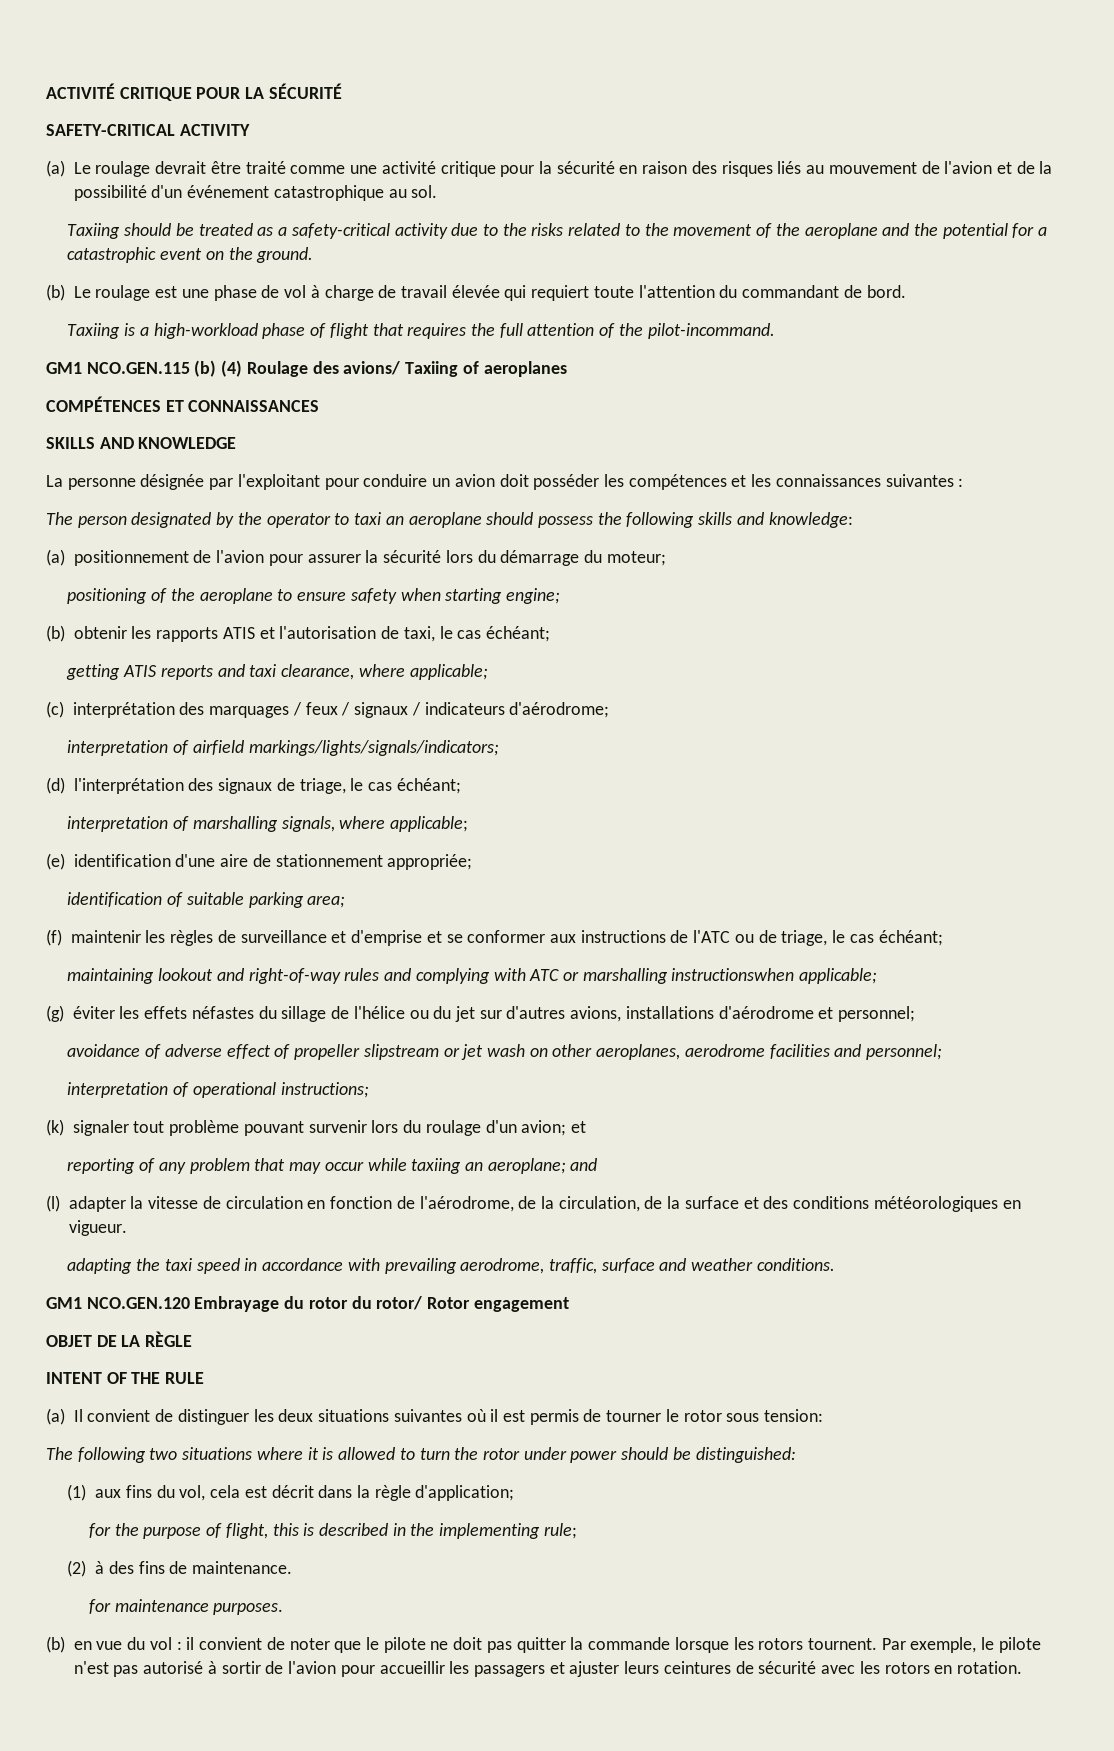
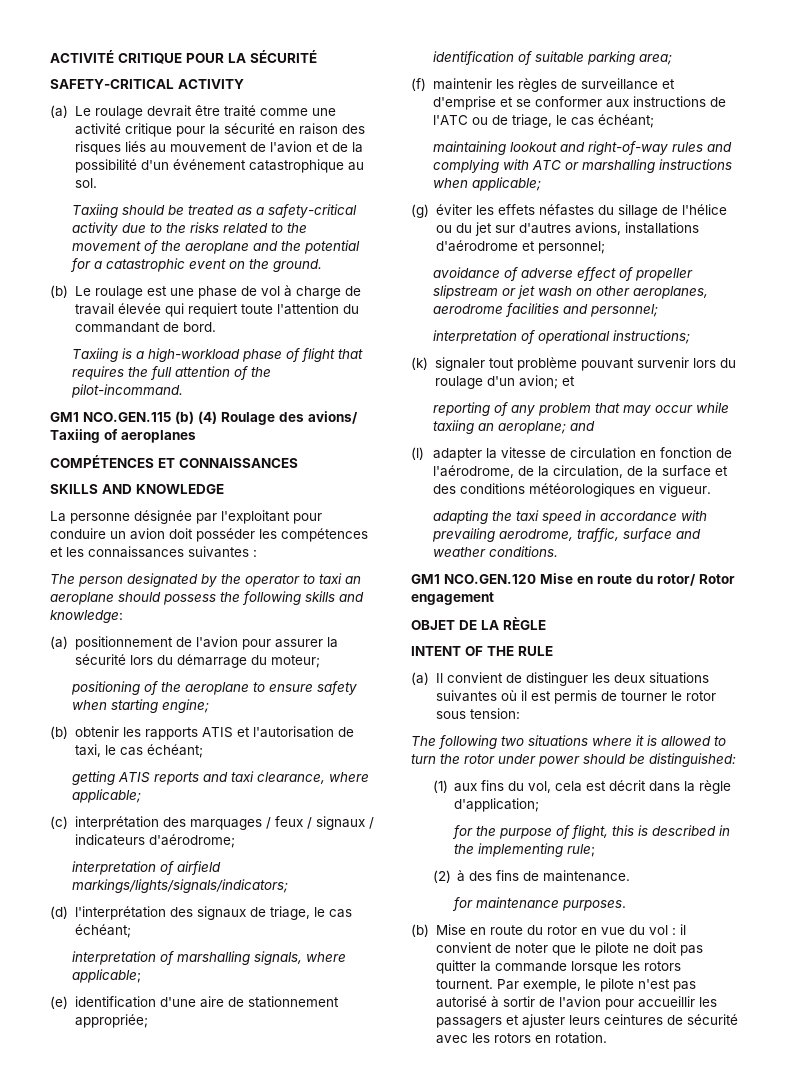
- maintaining lookout and right-of-way rules and complying with ATC or marshalling instructionswhen applicable;
+ maintaining lookout and right-of-way rules and complying with ATC or marshalling instructions when applicable;
- GM1 NCO.GEN.120 Embrayage du rotor du rotor/ Rotor engagement
+ GM1 NCO.GEN.120 Mise en route du rotor/ Rotor engagement
- (b) en vue du vol : il convient de noter que le pilote ne doit pas quitter la commande lorsque les rotors tournent.
+ (b) Mise en route du rotor en vue du vol : il convient de noter que le pilote ne doit pas quitter la commande lorsque les rotors tournent.

